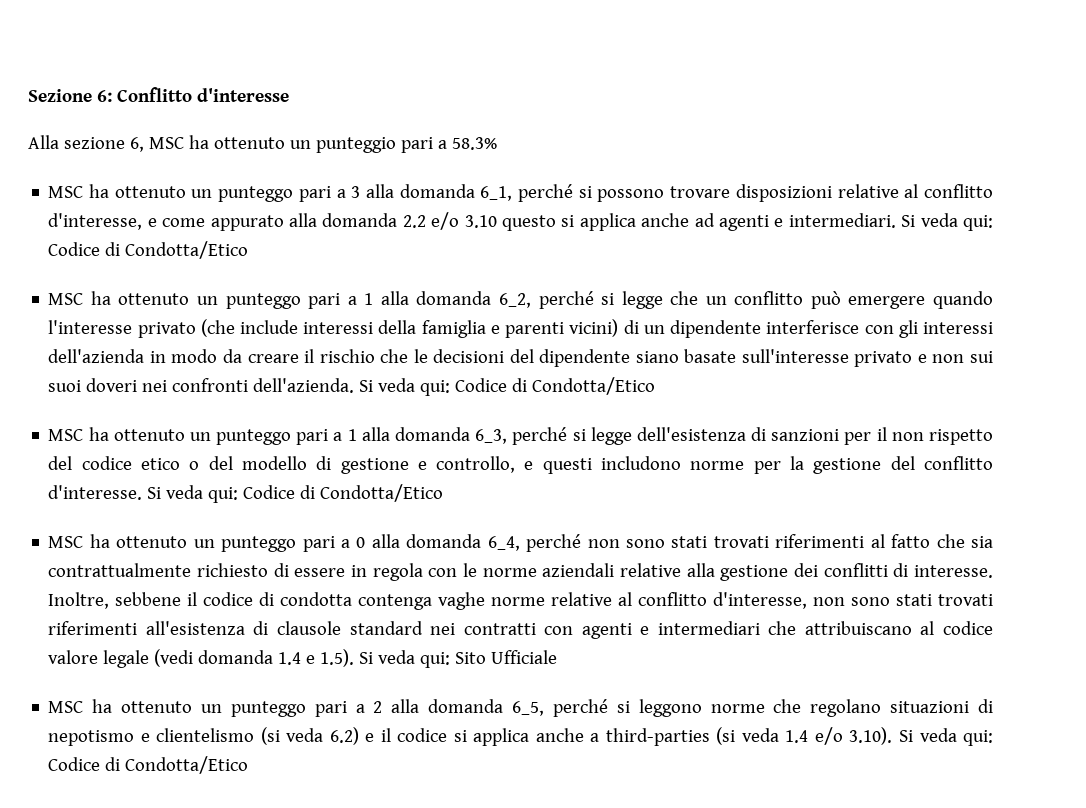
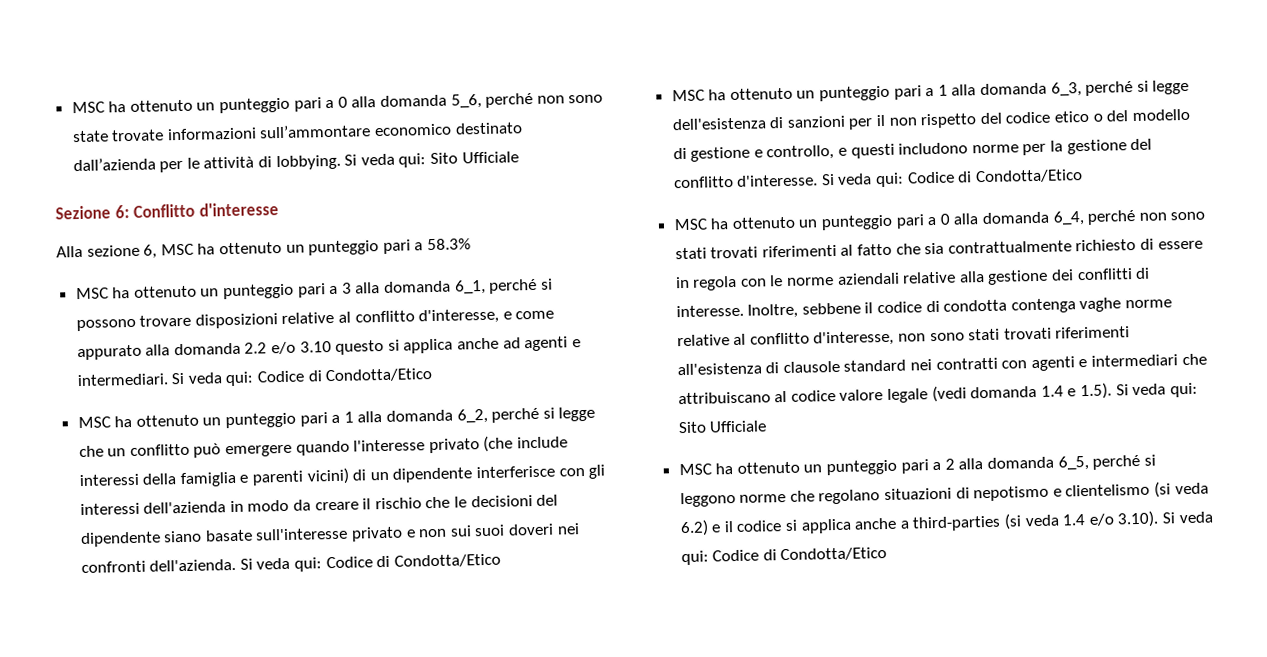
+ MSC ha ottenuto un punteggio pari a 0 alla domanda 5_6, perché non sono state trovate informazioni sull’ammontare economico destinato dall’azienda per le attività di lobbying. Si veda qui: Sito Ufficiale
- MSC ha ottenuto un punteggo pari a 3 alla domanda 6_1, perché si possono trovare disposizioni relative al conflitto d'interesse, e come appurato alla domanda 2.2 e/o 3.10 questo si applica anche ad agenti e intermediari.
+ MSC ha ottenuto un punteggio pari a 3 alla domanda 6_1, perché si possono trovare disposizioni relative al conflitto d'interesse, e come appurato alla domanda 2.2 e/o 3.10 questo si applica anche ad agenti e intermediari.
- MSC ha ottenuto un punteggo pari a 1 alla domanda 6_2, perché si legge che un conflitto può emergere quando l'interesse privato (che include interessi della famiglia e parenti vicini) di un dipendente interferisce con gli interessi dell'azienda in modo da creare il rischio che le decisioni del dipendente siano basate sull'interesse privato e non sui suoi doveri nei confronti dell'azienda.
+ MSC ha ottenuto un punteggio pari a 1 alla domanda 6_2, perché si legge che un conflitto può emergere quando l'interesse privato (che include interessi della famiglia e parenti vicini) di un dipendente interferisce con gli interessi dell'azienda in modo da creare il rischio che le decisioni del dipendente siano basate sull'interesse privato e non sui suoi doveri nei confronti dell'azienda.
- MSC ha ottenuto un punteggo pari a 1 alla domanda 6_3, perché si legge dell'esistenza di sanzioni per il non rispetto del codice etico o del modello di gestione e controllo, e questi includono norme per la gestione del conflitto d'interesse.
+ MSC ha ottenuto un punteggio pari a 1 alla domanda 6_3, perché si legge dell'esistenza di sanzioni per il non rispetto del codice etico o del modello di gestione e controllo, e questi includono norme per la gestione del conflitto d'interesse.
- MSC ha ottenuto un punteggo pari a 0 alla domanda 6_4, perché non sono stati trovati riferimenti al fatto che sia contrattualmente richiesto di essere in regola con le norme aziendali relative alla gestione dei conflitti di interesse.
+ MSC ha ottenuto un punteggio pari a 0 alla domanda 6_4, perché non sono stati trovati riferimenti al fatto che sia contrattualmente richiesto di essere in regola con le norme aziendali relative alla gestione dei conflitti di interesse.
- MSC ha ottenuto un punteggo pari a 2 alla domanda 6_5, perché si leggono norme che regolano situazioni di nepotismo e clientelismo (si veda 6.2) e il codice si applica anche a third-parties (si veda 1.4 e/o 3.10). Si veda qui: Codice di Condotta/Etico
+ MSC ha ottenuto un punteggio pari a 2 alla domanda 6_5, perché si leggono norme che regolano situazioni di nepotismo e clientelismo (si veda 6.2) e il codice si applica anche a third-parties (si veda 1.4 e/o 3.10). Si veda qui: Codice di Condotta/Etico

